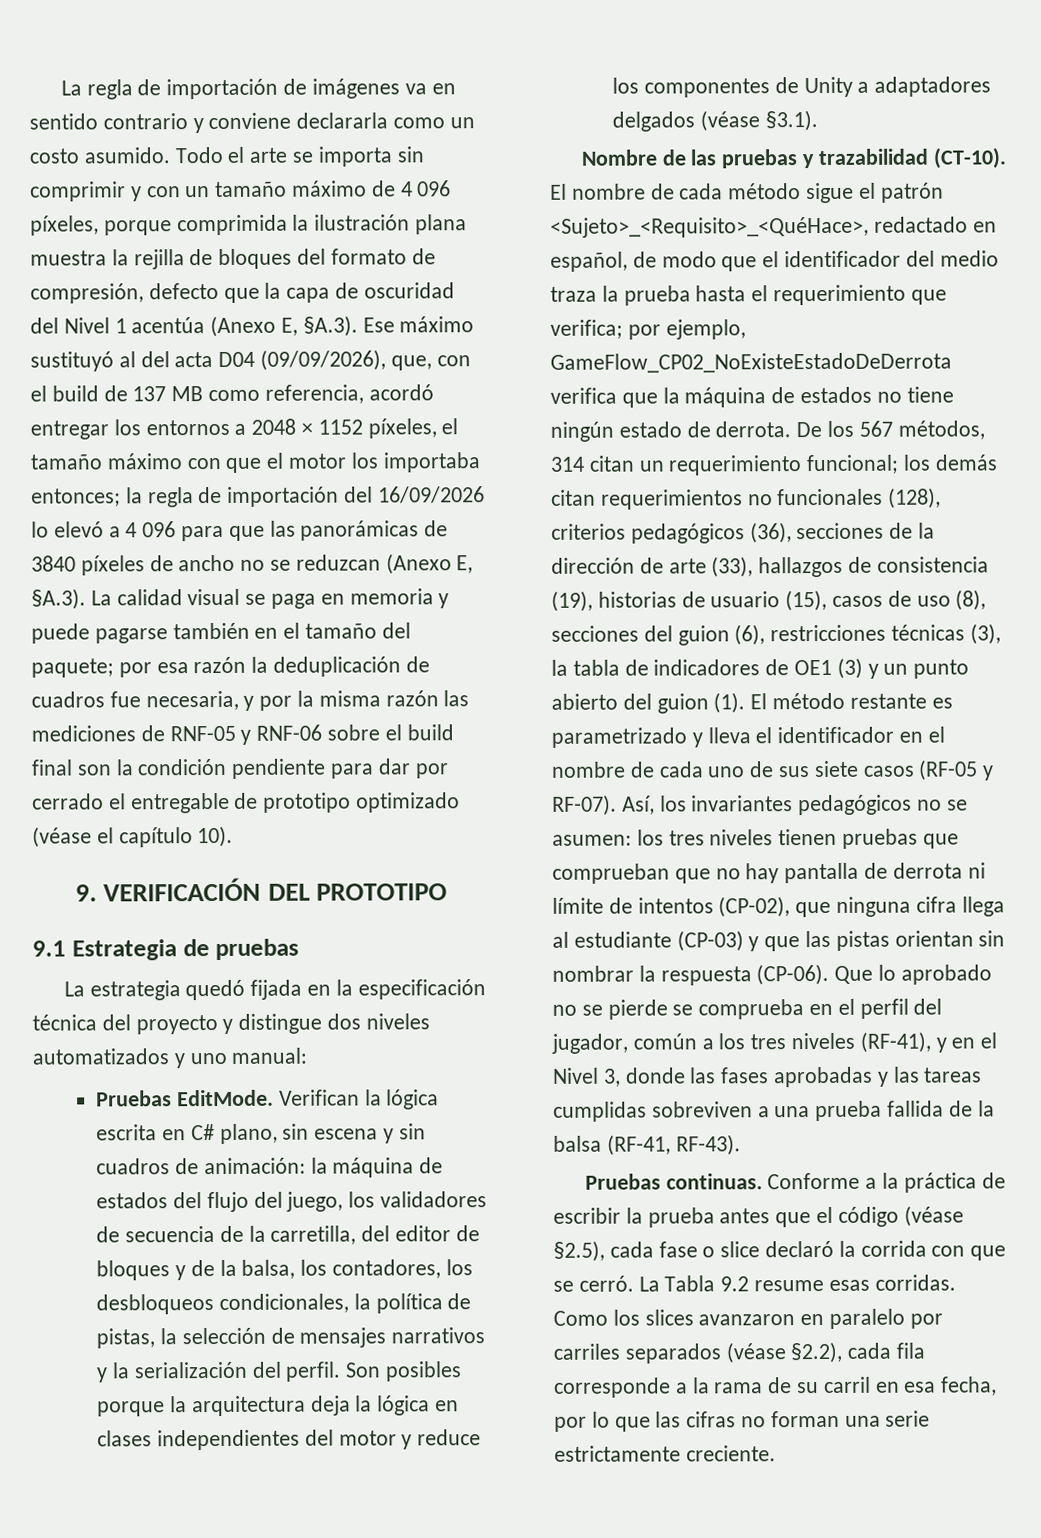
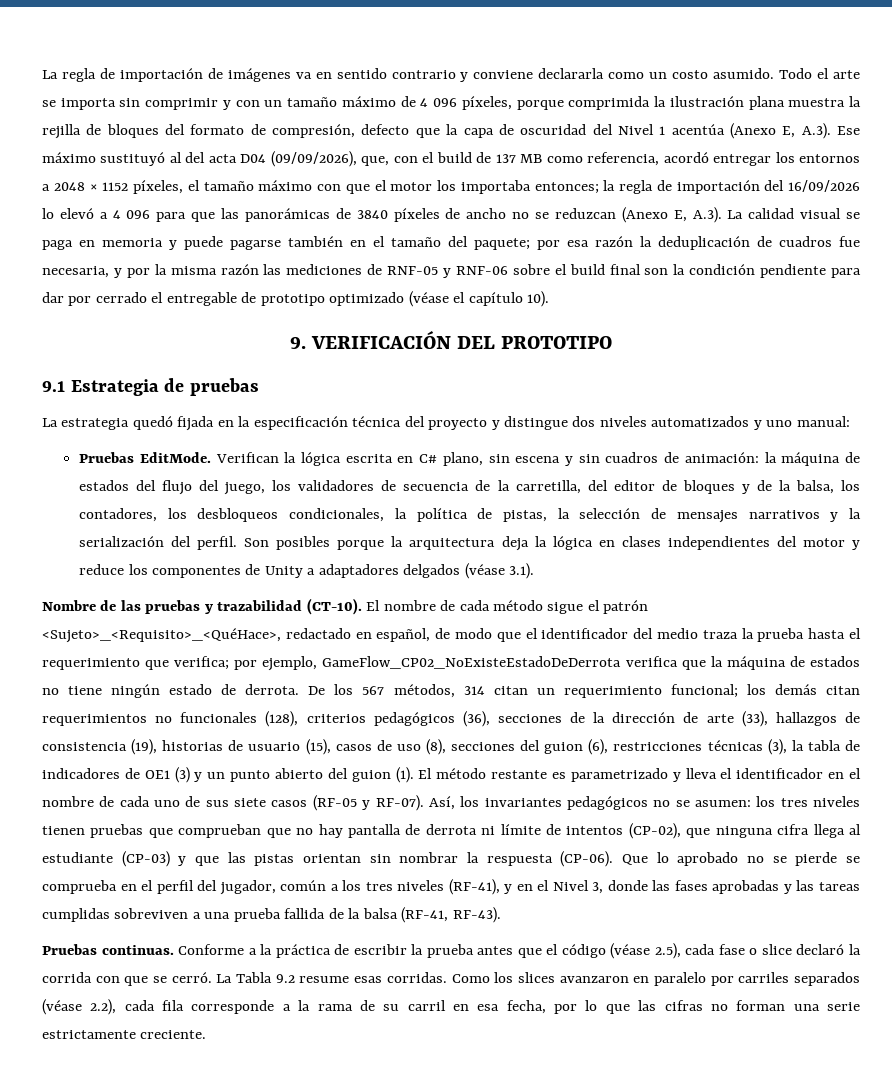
- Todo el arte se importa sin comprimir y con un tamaño máximo de 4 096 píxeles, porque comprimida la ilustración plana muestra la rejilla de bloques del formato de compresión, defecto que la capa de oscuridad del Nivel 1 acentúa (Anexo E, §A.3). Ese máximo sustituyó al del acta D04 (09/09/2026), que, con el build de 137 MB como referencia, acordó entregar los entornos a 2048 × 1152 píxeles, el tamaño máximo con que el motor los importaba entonces;
+ Todo el arte se importa sin comprimir y con un tamaño máximo de 4 096 píxeles, porque comprimida la ilustración plana muestra la rejilla de bloques del formato de compresión, defecto que la capa de oscuridad del Nivel 1 acentúa (Anexo E, A.3). Ese máximo sustituyó al del acta D04 (09/09/2026), que, con el build de 137 MB como referencia, acordó entregar los entornos a 2048 × 1152 píxeles, el tamaño máximo con que el motor los importaba entonces;
- la regla de importación del 16/09/2026 lo elevó a 4 096 para que las panorámicas de 3840 píxeles de ancho no se reduzcan (Anexo E, §A.3). La calidad visual se paga en memoria y puede pagarse también en el tamaño del paquete;
+ la regla de importación del 16/09/2026 lo elevó a 4 096 para que las panorámicas de 3840 píxeles de ancho no se reduzcan (Anexo E, A.3). La calidad visual se paga en memoria y puede pagarse también en el tamaño del paquete;
- Son posibles porque la arquitectura deja la lógica en clases independientes del motor y reduce los componentes de Unity a adaptadores delgados (véase §3.1).
+ Son posibles porque la arquitectura deja la lógica en clases independientes del motor y reduce los componentes de Unity a adaptadores delgados (véase 3.1).
- Conforme a la práctica de escribir la prueba antes que el código (véase §2.5), cada fase o slice declaró la corrida con que se cerró.
+ Conforme a la práctica de escribir la prueba antes que el código (véase 2.5), cada fase o slice declaró la corrida con que se cerró.
- Como los slices avanzaron en paralelo por carriles separados (véase §2.2), cada fila corresponde a la rama de su carril en esa fecha, por lo que las cifras no forman una serie estrictamente creciente.
+ Como los slices avanzaron en paralelo por carriles separados (véase 2.2), cada fila corresponde a la rama de su carril en esa fecha, por lo que las cifras no forman una serie estrictamente creciente.

